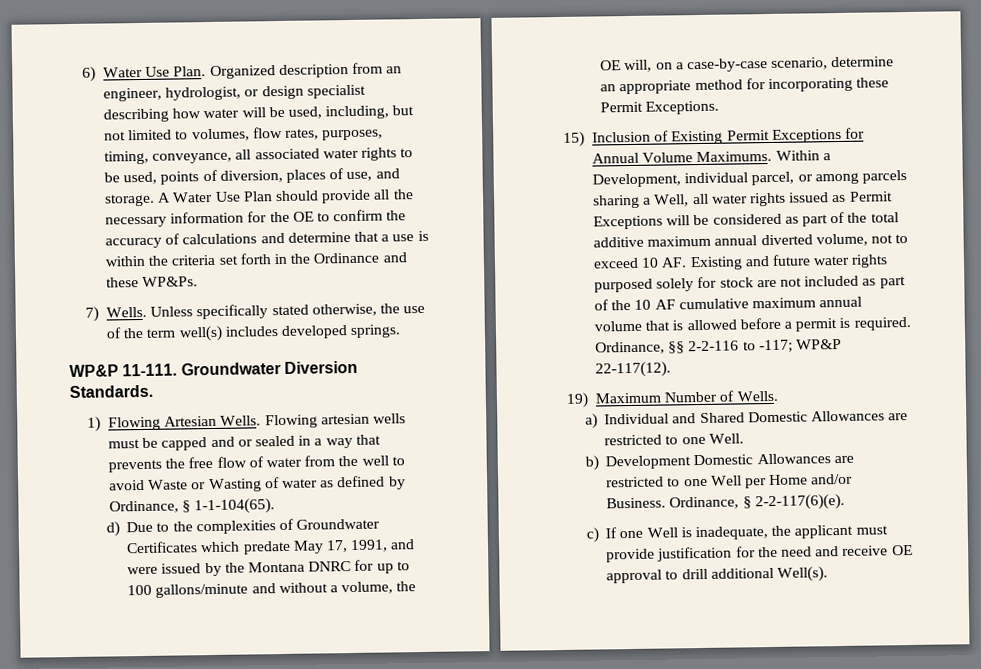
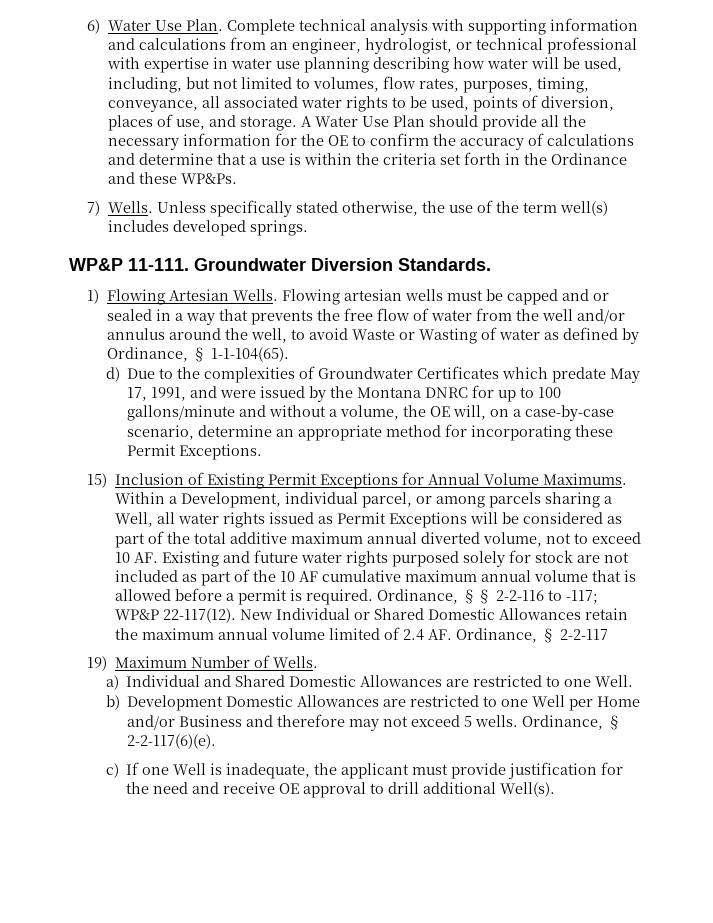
- Organized description from an engineer, hydrologist, or design specialist describing how water will be used, including, but not limited to volumes, flow rates, purposes, timing, conveyance, all associated water rights to be used, points of diversion, places of use, and storage.
+ Complete technical analysis with supporting information and calculations from an engineer, hydrologist, or technical professional with expertise in water use planning describing how water will be used, including, but not limited to volumes, flow rates, purposes, timing, conveyance, all associated water rights to be used, points of diversion, places of use, and storage.
- Flowing artesian wells must be capped and or sealed in a way that prevents the free flow of water from the well to avoid Waste or Wasting of water as defined by Ordinance, § 1-1-104(65).
+ Flowing artesian wells must be capped and or sealed in a way that prevents the free flow of water from the well and/or annulus around the well, to avoid Waste or Wasting of water as defined by Ordinance, § 1-1-104(65).
+ New Individual or Shared Domestic Allowances retain the maximum annual volume limited of 2.4 AF. Ordinance, § 2-2-117
- b) Development Domestic Allowances are restricted to one Well per Home and/or Business.
+ b) Development Domestic Allowances are restricted to one Well per Home and/or Business and therefore may not exceed 5 wells.

